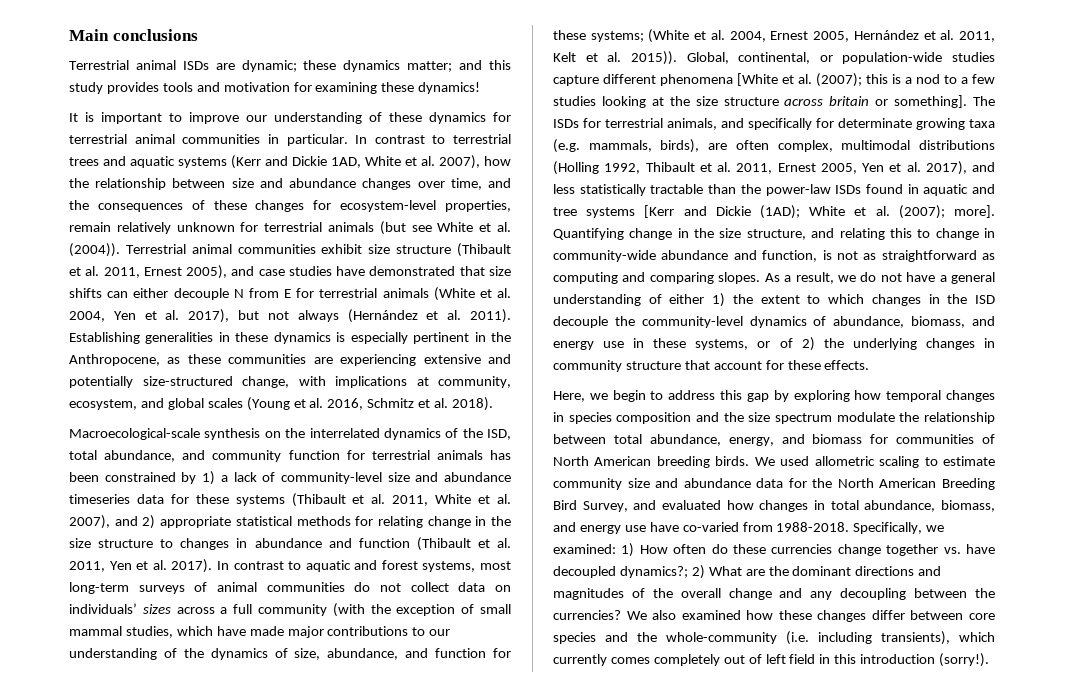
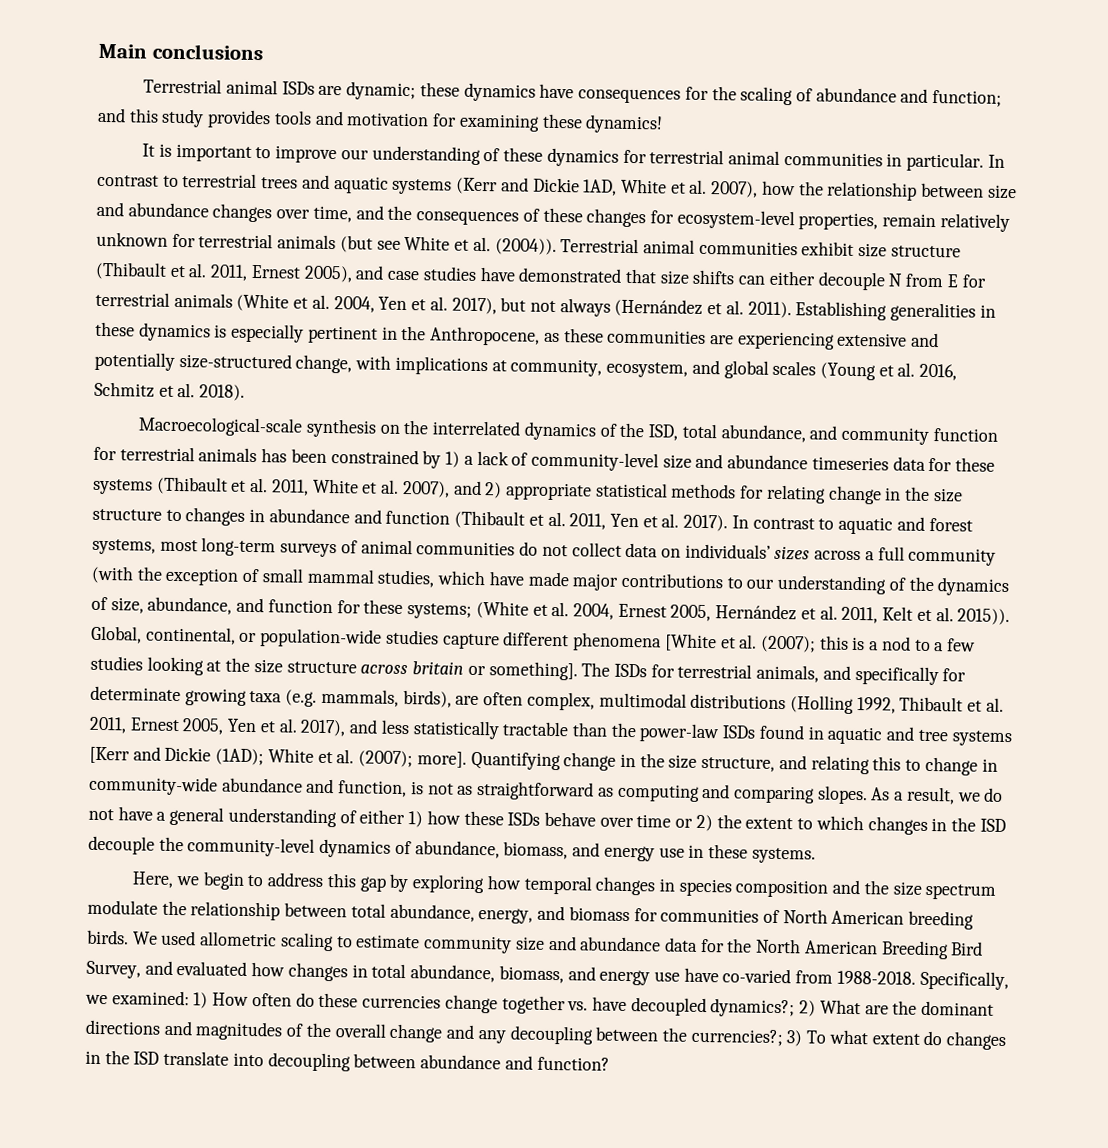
- Terrestrial animal ISDs are dynamic; these dynamics matter; and this study provides tools and motivation for examining these dynamics!
+ Terrestrial animal ISDs are dynamic; these dynamics have consequences for the scaling of abundance and function; and this study provides tools and motivation for examining these dynamics!
- As a result, we do not have a general understanding of either 1) the extent to which changes in the ISD decouple the community-level dynamics of abundance, biomass, and energy use in these systems, or of 2) the underlying changes in community structure that account for these effects.
+ As a result, we do not have a general understanding of either 1) how these ISDs behave over time or 2) the extent to which changes in the ISD decouple the community-level dynamics of abundance, biomass, and energy use in these systems.
- Specifically, we examined: 1) How often do these currencies change together vs. have decoupled dynamics?; 2) What are the dominant directions and magnitudes of the overall change and any decoupling between the currencies? We also examined how these changes differ between core species and the whole-community (i.e. including transients), which currently comes completely out of left field in this introduction (sorry!).
+ Specifically, we examined: 1) How often do these currencies change together vs. have decoupled dynamics?; 2) What are the dominant directions and magnitudes of the overall change and any decoupling between the currencies?; 3) To what extent do changes in the ISD translate into decoupling between abundance and function?

